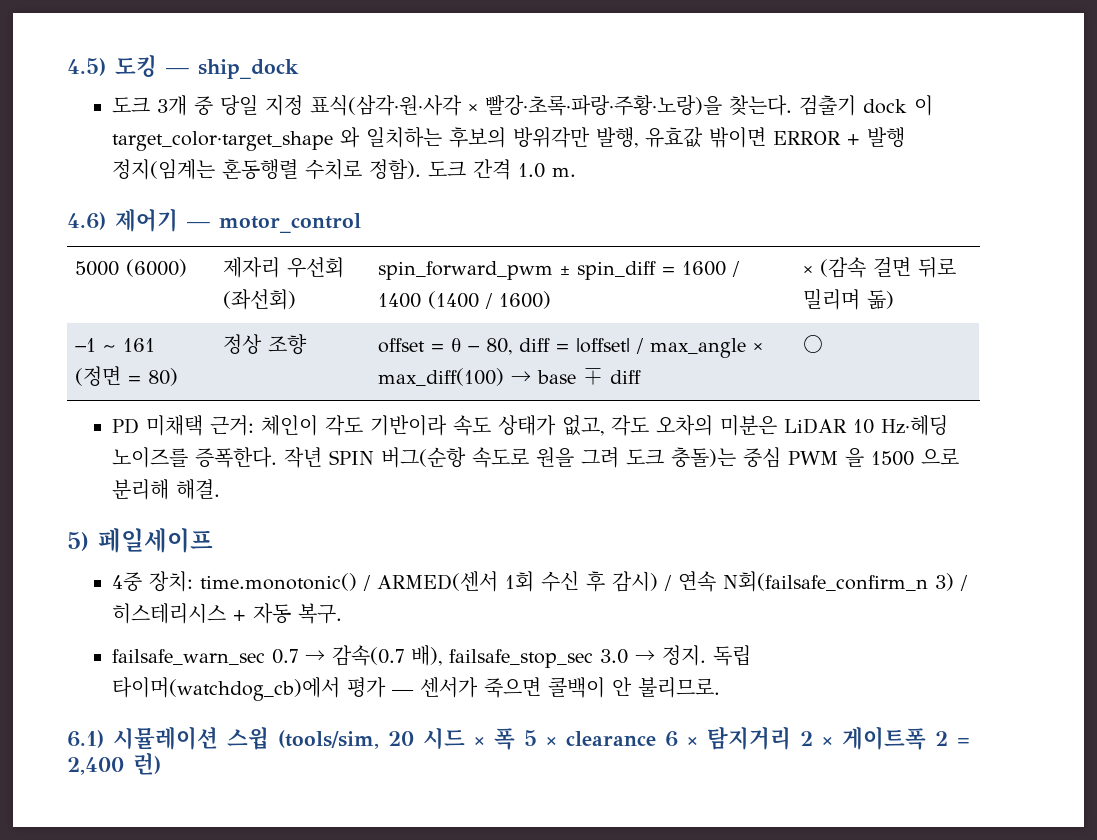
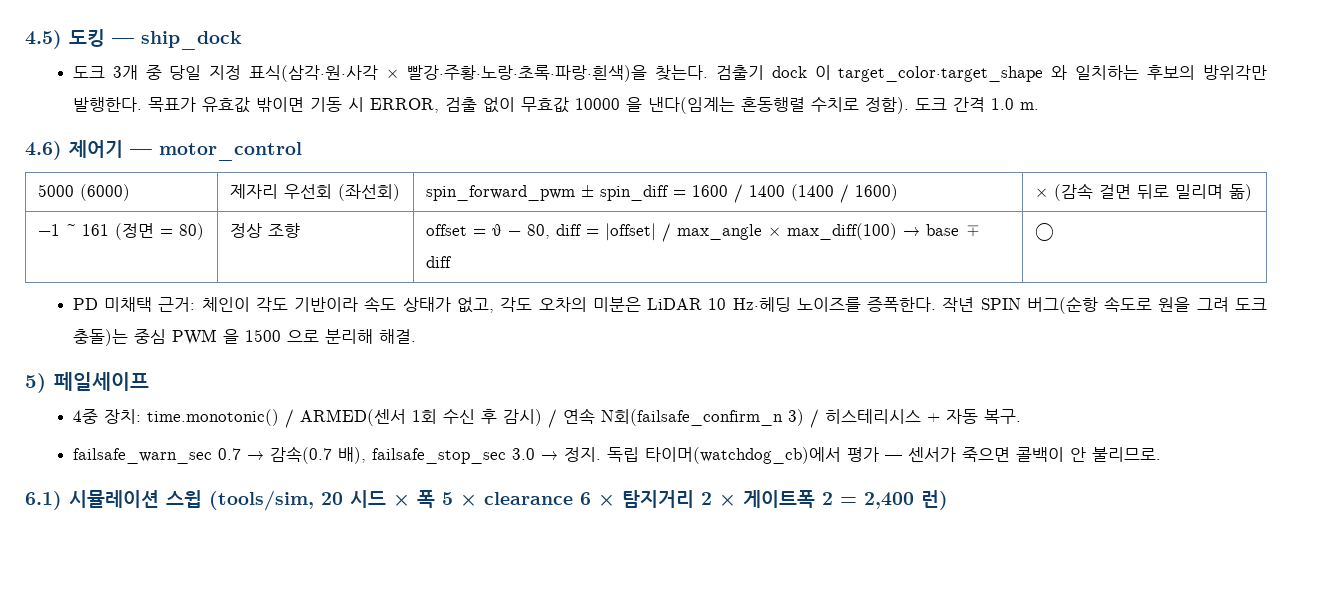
- 도크 3개 중 당일 지정 표식(삼각·원·사각 × 빨강·초록·파랑·주황·노랑)을 찾는다.
+ 도크 3개 중 당일 지정 표식(삼각·원·사각 × 빨강·주황·노랑·초록·파랑·흰색)을 찾는다.
- 검출기 dock 이 target_color·target_shape 와 일치하는 후보의 방위각만 발행, 유효값 밖이면 ERROR + 발행 정지(임계는 혼동행렬 수치로 정함).
+ 검출기 dock 이 target_color·target_shape 와 일치하는 후보의 방위각만 발행한다. 목표가 유효값 밖이면 기동 시 ERROR, 검출 없이 무효값 10000 을 낸다(임계는 혼동행렬 수치로 정함).

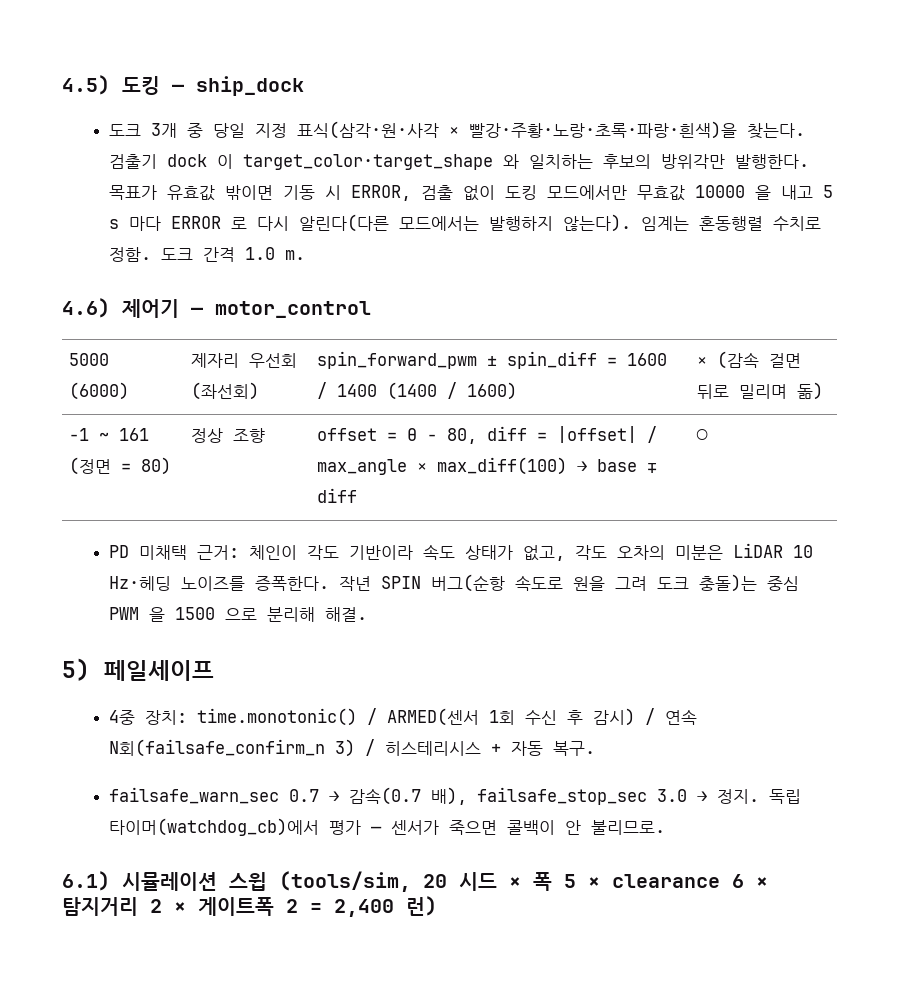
- 목표가 유효값 밖이면 기동 시 ERROR, 검출 없이 무효값 10000 을 낸다(임계는 혼동행렬 수치로 정함).
+ 목표가 유효값 밖이면 기동 시 ERROR, 검출 없이 도킹 모드에서만 무효값 10000 을 내고 5 s 마다 ERROR 로 다시 알린다(다른 모드에서는 발행하지 않는다). 임계는 혼동행렬 수치로 정함.

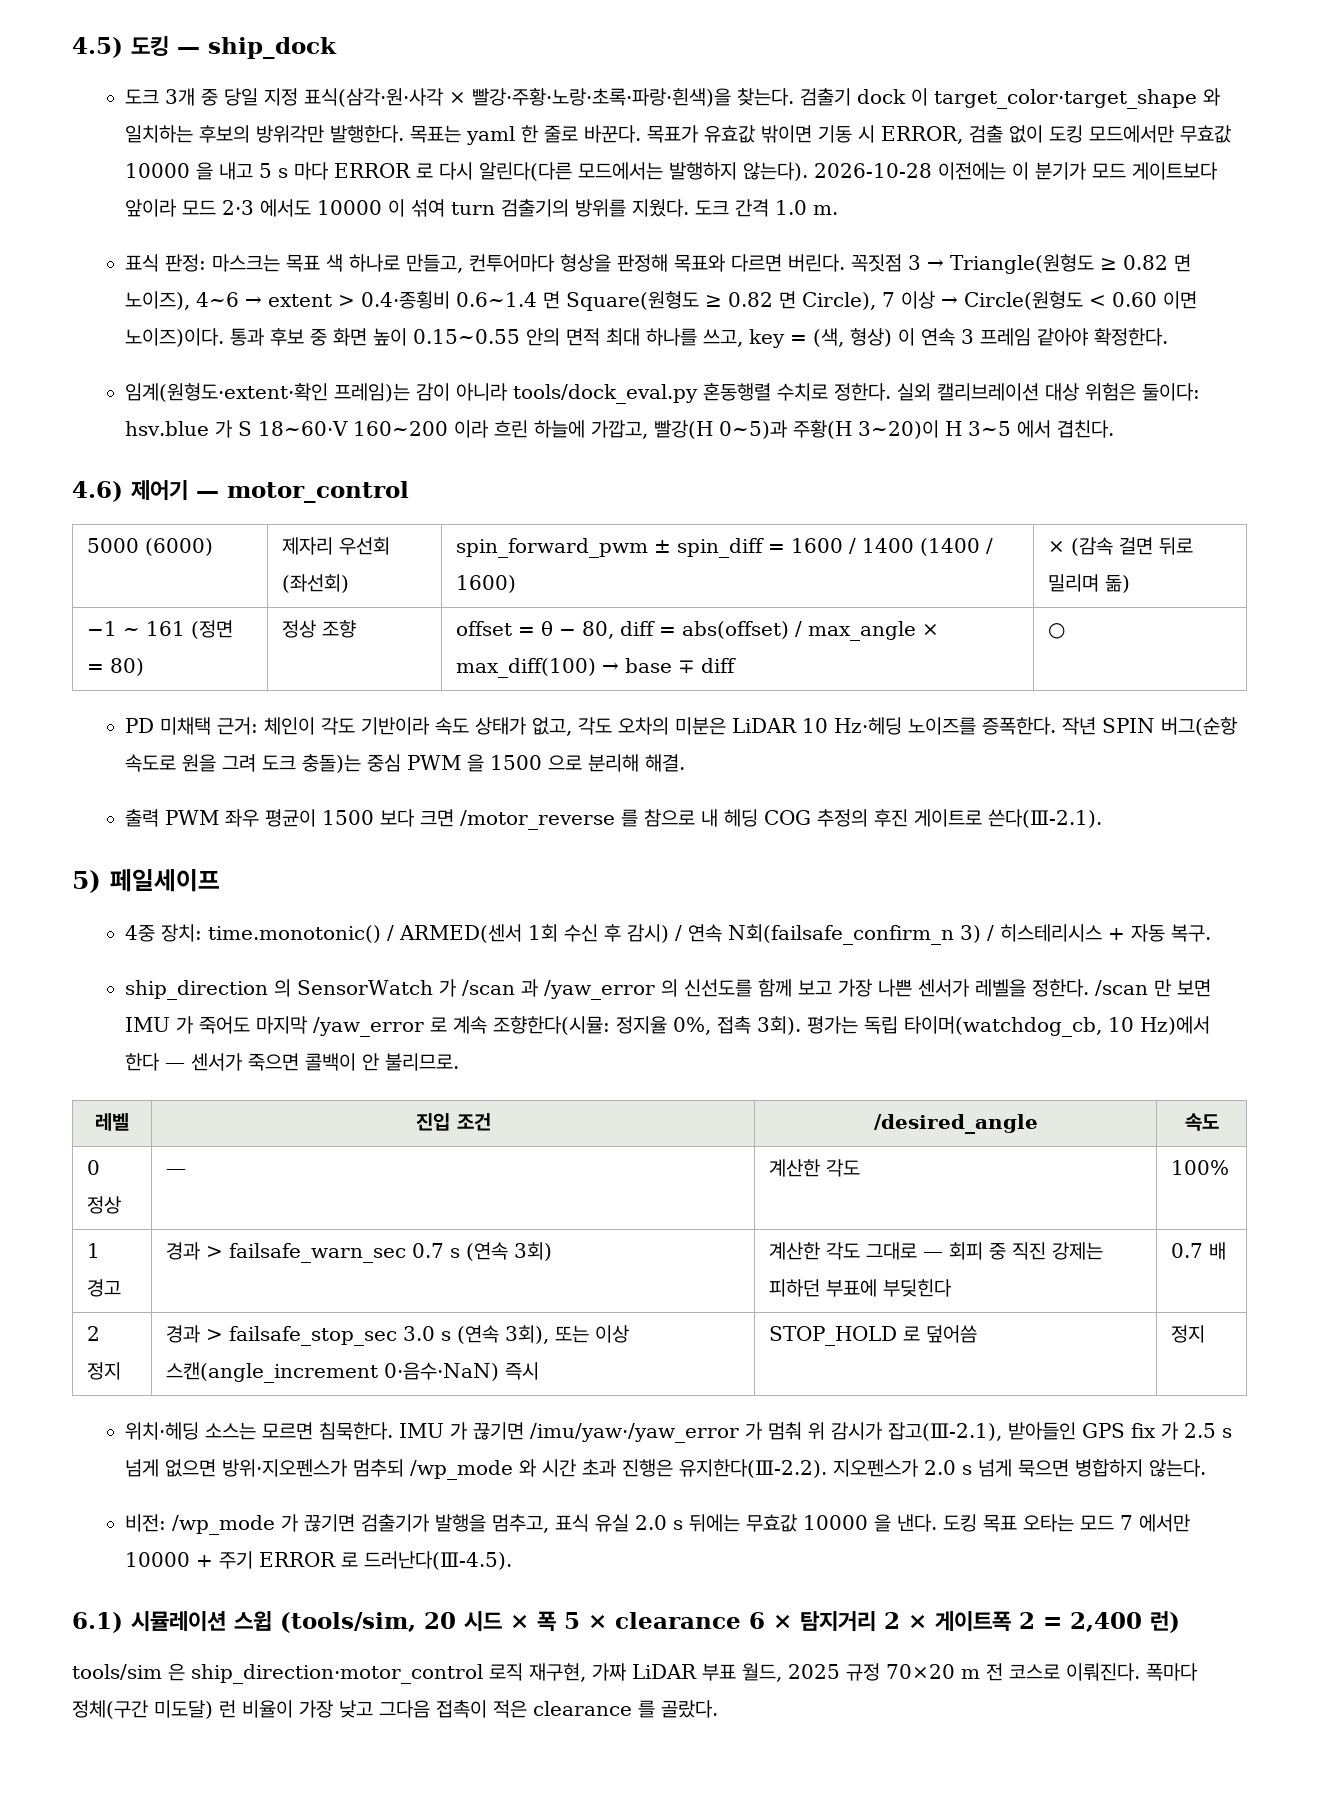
+ 목표는 yaml 한 줄로 바꾼다.
- 임계는 혼동행렬 수치로 정함. 도크 간격 1.0 m.
+ 2026-10-28 이전에는 이 분기가 모드 게이트보다 앞이라 모드 2·3 에서도 10000 이 섞여 turn 검출기의 방위를 지웠다. 도크 간격 1.0 m.
+ 표식 판정: 마스크는 목표 색 하나로 만들고, 컨투어마다 형상을 판정해 목표와 다르면 버린다. 꼭짓점 3 → Triangle(원형도 ≥ 0.82 면 노이즈), 4~6 → extent > 0.4·종횡비 0.6~1.4 면 Square(원형도 ≥ 0.82 면 Circle), 7 이상 → Circle(원형도 < 0.60 이면 노이즈)이다. 통과 후보 중 화면 높이 0.15~0.55 안의 면적 최대 하나를 쓰고, key = (색, 형상) 이 연속 3 프레임 같아야 확정한다.
+ 임계(원형도·extent·확인 프레임)는 감이 아니라 tools/dock_eval.py 혼동행렬 수치로 정한다. 실외 캘리브레이션 대상 위험은 둘이다: hsv.blue 가 S 18~60·V 160~200 이라 흐린 하늘에 가깝고, 빨강(H 0~5)과 주황(H 3~20)이 H 3~5 에서 겹친다.
- −1 ~ 161 (정면 = 80) | 정상 조향 | offset = θ − 80, diff = |offset| / max_angle × max_diff(100) → base ∓ diff | ○
+ −1 ~ 161 (정면 = 80) | 정상 조향 | offset = θ − 80, diff = abs(offset) / max_angle × max_diff(100) → base ∓ diff | ○
+ 출력 PWM 좌우 평균이 1500 보다 크면 /motor_reverse 를 참으로 내 헤딩 COG 추정의 후진 게이트로 쓴다(Ⅲ-2.1).
- failsafe_warn_sec 0.7 → 감속(0.7 배), failsafe_stop_sec 3.0 → 정지. 독립 타이머(watchdog_cb)에서 평가 — 센서가 죽으면 콜백이 안 불리므로.
+ ship_direction 의 SensorWatch 가 /scan 과 /yaw_error 의 신선도를 함께 보고 가장 나쁜 센서가 레벨을 정한다. /scan 만 보면 IMU 가 죽어도 마지막 /yaw_error 로 계속 조향한다(시뮬: 정지율 0%, 접촉 3회). 평가는 독립 타이머(watchdog_cb, 10 Hz)에서 한다 — 센서가 죽으면 콜백이 안 불리므로.
+ 레벨 | 진입 조건 | /desired_angle | 속도
+ 0 정상 | — | 계산한 각도 | 100%
+ 1 경고 | 경과 > failsafe_warn_sec 0.7 s (연속 3회) | 계산한 각도 그대로 — 회피 중 직진 강제는 피하던 부표에 부딪힌다 | 0.7 배
+ 2 정지 | 경과 > failsafe_stop_sec 3.0 s (연속 3회), 또는 이상 스캔(angle_increment 0·음수·NaN) 즉시 | STOP_HOLD 로 덮어씀 | 정지
+ 위치·헤딩 소스는 모르면 침묵한다. IMU 가 끊기면 /imu/yaw·/yaw_error 가 멈춰 위 감시가 잡고(Ⅲ-2.1), 받아들인 GPS fix 가 2.5 s 넘게 없으면 방위·지오펜스가 멈추되 /wp_mode 와 시간 초과 진행은 유지한다(Ⅲ-2.2). 지오펜스가 2.0 s 넘게 묵으면 병합하지 않는다.
+ 비전: /wp_mode 가 끊기면 검출기가 발행을 멈추고, 표식 유실 2.0 s 뒤에는 무효값 10000 을 낸다. 도킹 목표 오타는 모드 7 에서만 10000 + 주기 ERROR 로 드러난다(Ⅲ-4.5).
+ tools/sim 은 ship_direction·motor_control 로직 재구현, 가짜 LiDAR 부표 월드, 2025 규정 70×20 m 전 코스로 이뤄진다. 폭마다 정체(구간 미도달) 런 비율이 가장 낮고 그다음 접촉이 적은 clearance 를 골랐다.

